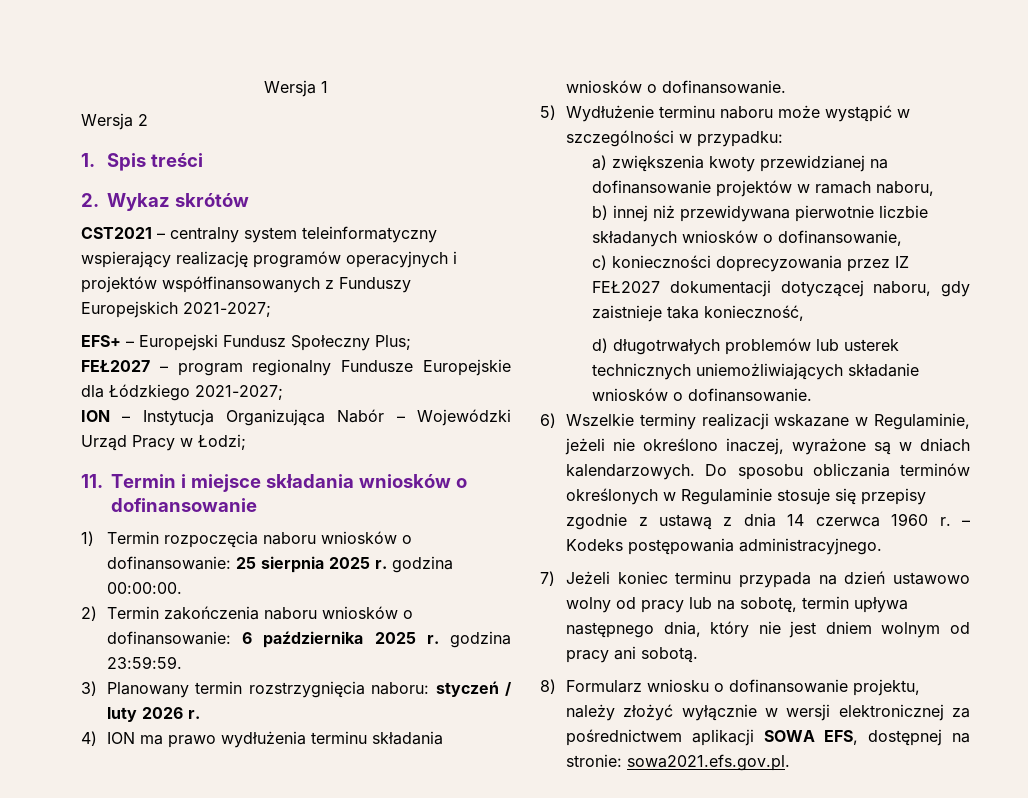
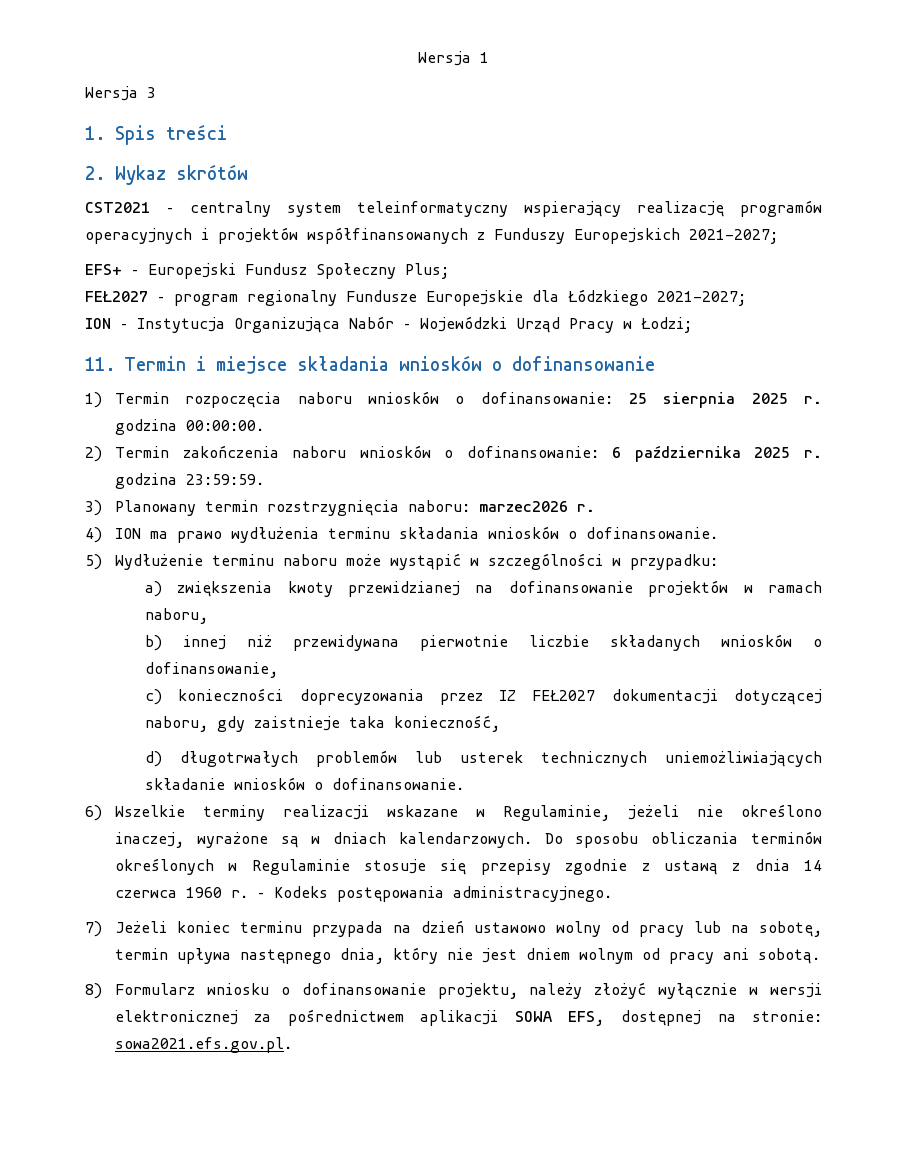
- Wersja 2
+ Wersja 3
- 3) Planowany termin rozstrzygnięcia naboru: styczeń / luty 2026 r.
+ 3) Planowany termin rozstrzygnięcia naboru: marzec2026 r.

